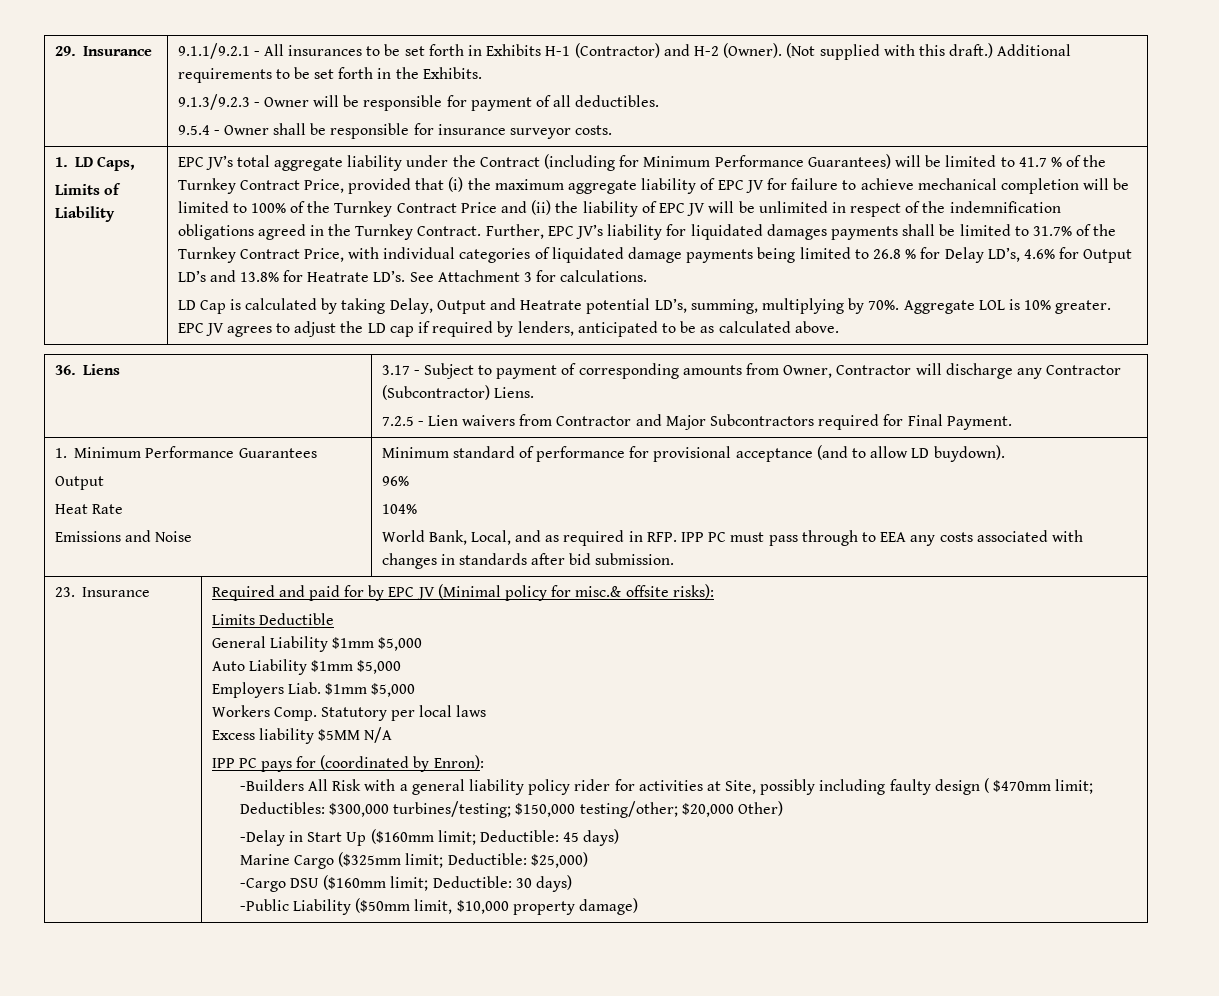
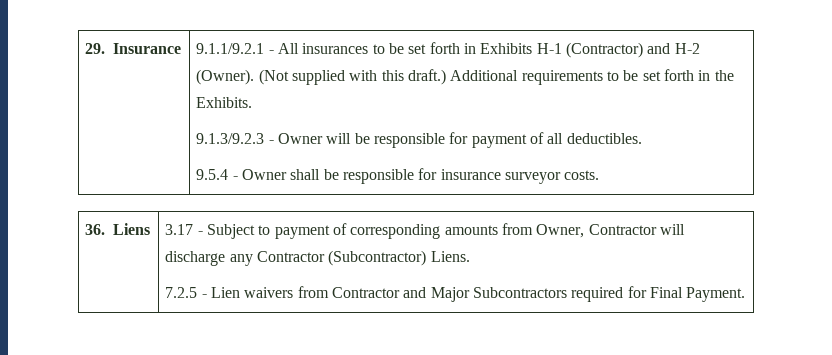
- 1. LD Caps,
- Limits of Liability | EPC JV’s total aggregate liability under the Contract (including for Minimum Performance Guarantees) will be limited to 41.7 % of the Turnkey Contract Price, provided that (i) the maximum aggregate liability of EPC JV for failure to achieve mechanical completion will be limited to 100% of the Turnkey Contract Price and (ii) the liability of EPC JV will be unlimited in respect of the indemnification obligations agreed in the Turnkey Contract. Further, EPC JV’s liability for liquidated damages payments shall be limited to 31.7% of the Turnkey Contract Price, with individual categories of liquidated damage payments being limited to 26.8 % for Delay LD’s, 4.6% for Output LD’s and 13.8% for Heatrate LD’s. See Attachment 3 for calculations.
- LD Cap is calculated by taking Delay, Output and Heatrate potential LD’s, summing, multiplying by 70%. Aggregate LOL is 10% greater. EPC JV agrees to adjust the LD cap if required by lenders, anticipated to be as calculated above.
- 1. Minimum Performance Guarantees
- Output
- Heat Rate
- Emissions and Noise | Minimum standard of performance for provisional acceptance (and to allow LD buydown).
- 96%
- 104%
- World Bank, Local, and as required in RFP. IPP PC must pass through to EEA any costs associated with changes in standards after bid submission.
- 23. Insurance | Required and paid for by EPC JV (Minimal policy for misc.& offsite risks):
- Limits Deductible
- General Liability $1mm $5,000
- Auto Liability $1mm $5,000
- Employers Liab. $1mm $5,000
- Workers Comp. Statutory per local laws
- Excess liability $5MM N/A
- IPP PC pays for (coordinated by Enron):
- -Builders All Risk with a general liability policy rider for activities at Site, possibly including faulty design ( $470mm limit; Deductibles: $300,000 turbines/testing; $150,000 testing/other; $20,000 Other)
- -Delay in Start Up ($160mm limit; Deductible: 45 days)
- Marine Cargo ($325mm limit; Deductible: $25,000)
- -Cargo DSU ($160mm limit; Deductible: 30 days)
- -Public Liability ($50mm limit, $10,000 property damage)

